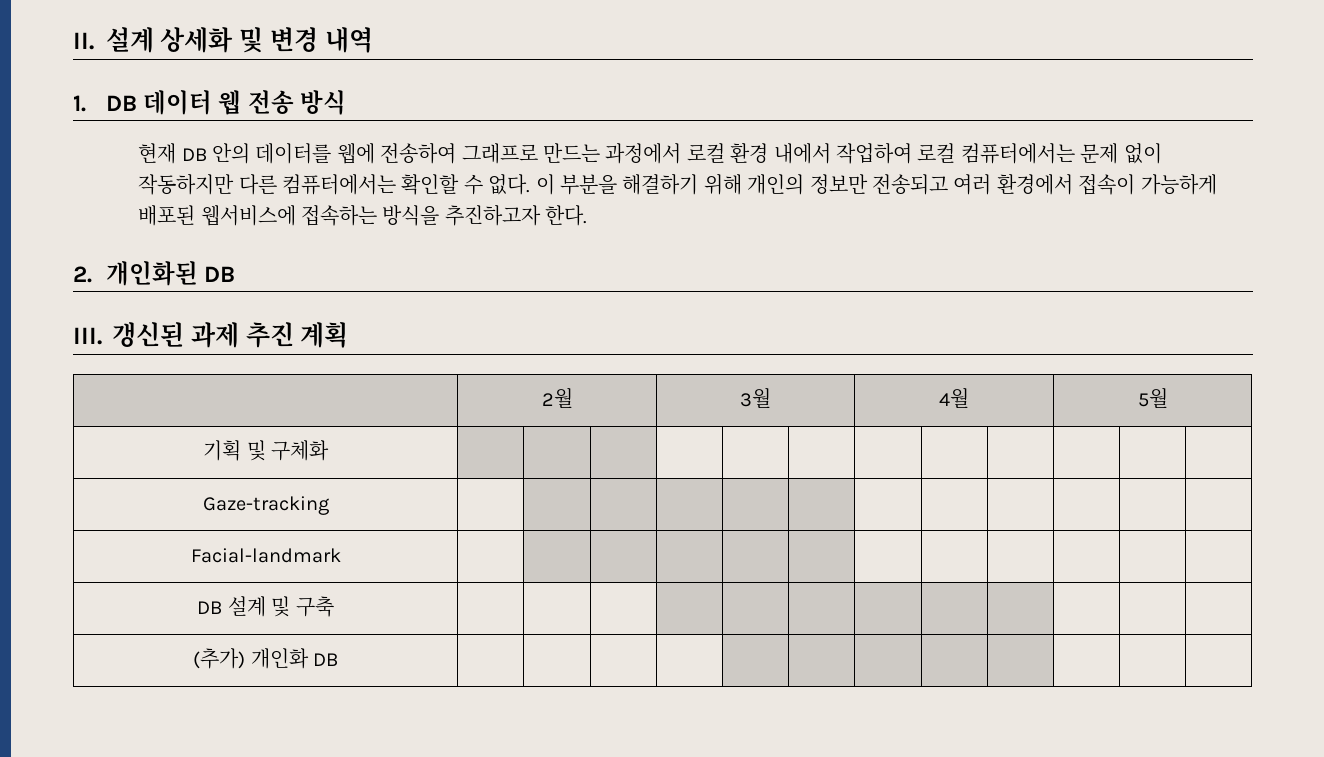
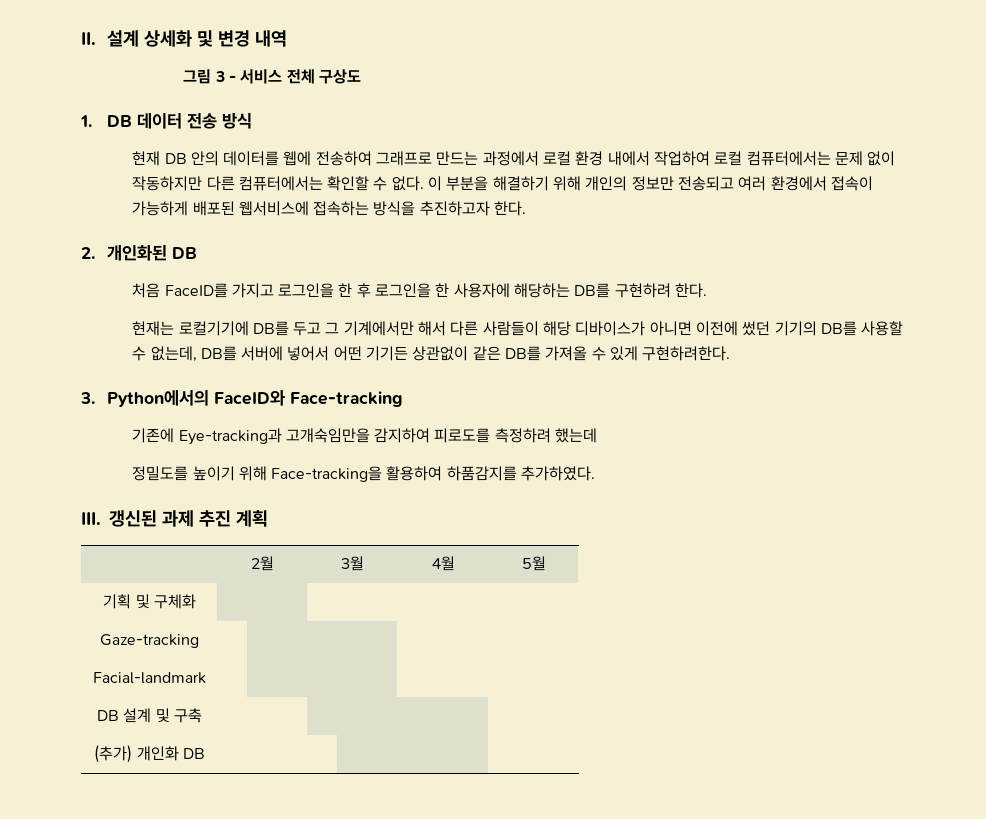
+ 그림 3 - 서비스 전체 구상도
- 1. DB 데이터 웹 전송 방식
+ 1. DB 데이터 전송 방식
+ 처음 FaceID를 가지고 로그인을 한 후 로그인을 한 사용자에 해당하는 DB를 구현하려 한다.
+ 현재는 로컬기기에 DB를 두고 그 기계에서만 해서 다른 사람들이 해당 디바이스가 아니면 이전에 썼던 기기의 DB를 사용할 수 없는데, DB를 서버에 넣어서 어떤 기기든 상관없이 같은 DB를 가져올 수 있게 구현하려한다.
+ 3. Python에서의 FaceID와 Face-tracking
+ 기존에 Eye-tracking과 고개숙임만을 감지하여 피로도를 측정하려 했는데
+ 정밀도를 높이기 위해 Face-tracking을 활용하여 하품감지를 추가하였다.

